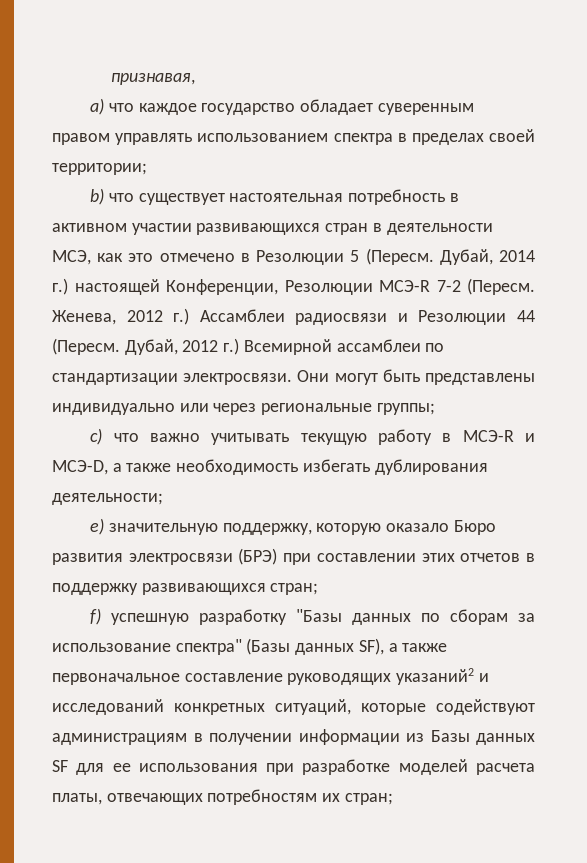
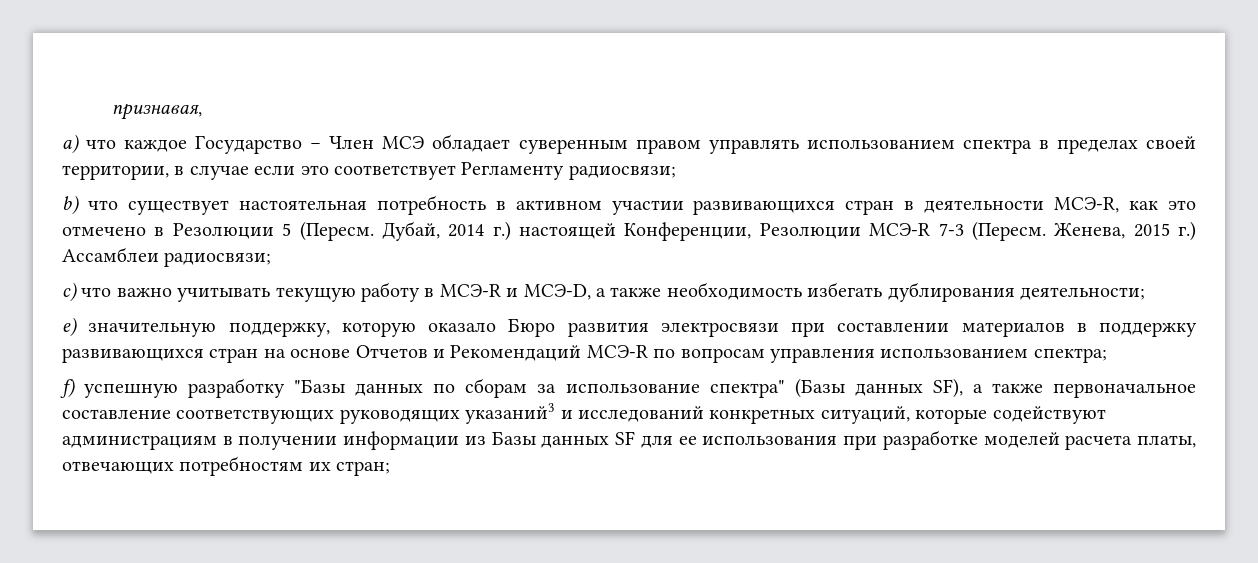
- а) что каждое государство обладает суверенным правом управлять использованием спектра в пределах своей территории;
+ а) что каждое Государство − Член МСЭ обладает суверенным правом управлять использованием спектра в пределах своей территории, в случае если это соответствует Регламенту радиосвязи;
- b) что существует настоятельная потребность в активном участии развивающихся стран в деятельности МСЭ, как это отмечено в Резолюции 5 (Пересм.
+ b) что существует настоятельная потребность в активном участии развивающихся стран в деятельности МСЭ-R, как это отмечено в Резолюции 5 (Пересм.
- Дубай, 2014 г.) настоящей Конференции, Резолюции МСЭ-R 7-2 (Пересм.
+ Дубай, 2014 г.) настоящей Конференции, Резолюции МСЭ-R 7-3 (Пересм.
- Женева, 2012 г.) Ассамблеи радиосвязи и Резолюции 44 (Пересм. Дубай, 2012 г.) Всемирной ассамблеи по стандартизации электросвязи. Они могут быть представлены индивидуально или через региональные группы;
+ Женева, 2015 г.) Ассамблеи радиосвязи;
- е) значительную поддержку, которую оказало Бюро развития электросвязи (БРЭ) при составлении этих отчетов в поддержку развивающихся стран;
+ е) значительную поддержку, которую оказало Бюро развития электросвязи при составлении материалов в поддержку развивающихся стран на основе Отчетов и Рекомендаций МСЭ-R по вопросам управления использованием спектра;
- f) успешную разработку "Базы данных по сборам за использование спектра" (Базы данных SF), а также первоначальное составление руководящих указаний2 и исследований конкретных ситуаций, которые содействуют администрациям в получении информации из Базы данных SF для ее использования при разработке моделей расчета платы, отвечающих потребностям их стран;
+ f) успешную разработку "Базы данных по сборам за использование спектра" (Базы данных SF), а также первоначальное составление соответствующих руководящих указаний3 и исследований конкретных ситуаций, которые содействуют администрациям в получении информации из Базы данных SF для ее использования при разработке моделей расчета платы, отвечающих потребностям их стран;

